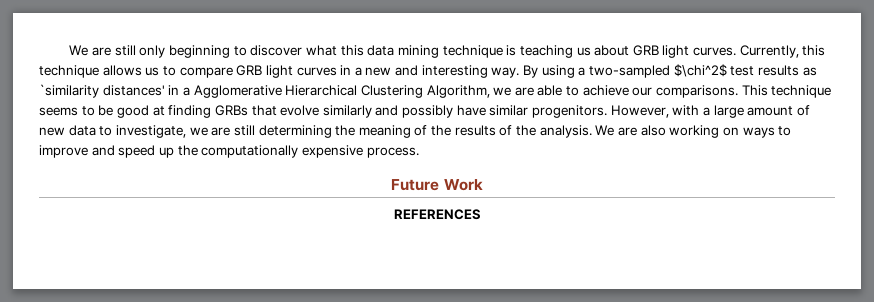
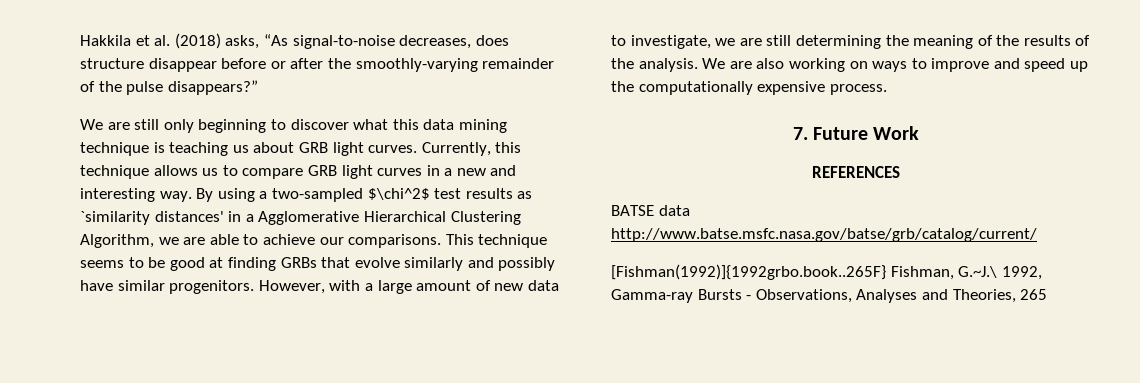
+ Hakkila et al. (2018) asks, “As signal-to-noise decreases, does structure disappear before or after the smoothly-varying remainder of the pulse disappears?”
- Future Work
+ 7. Future Work
+ BATSE data http://www.batse.msfc.nasa.gov/batse/grb/catalog/current/
+ [Fishman(1992)]{1992grbo.book..265F} Fishman, G.~J.\ 1992, Gamma-ray Bursts - Observations, Analyses and Theories, 265

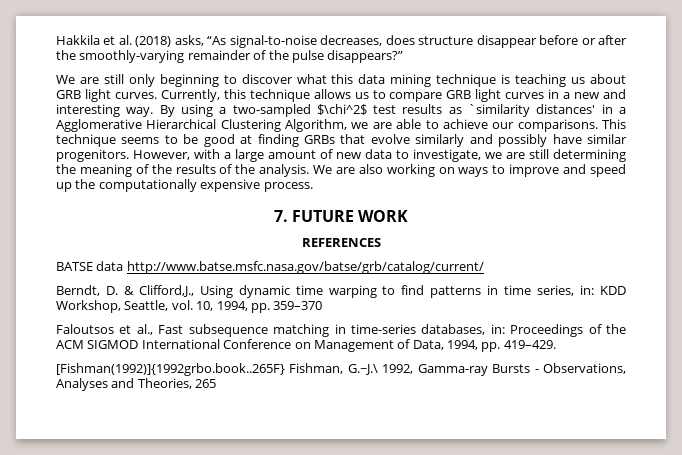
- 7. Future Work
+ 7. FUTURE WORK
+ Berndt, D. & Clifford,J., Using dynamic time warping to find patterns in time series, in: KDD Workshop, Seattle, vol. 10, 1994, pp. 359–370
+ Faloutsos et al., Fast subsequence matching in time-series databases, in: Proceedings of the ACM SIGMOD International Conference on Management of Data, 1994, pp. 419–429.

